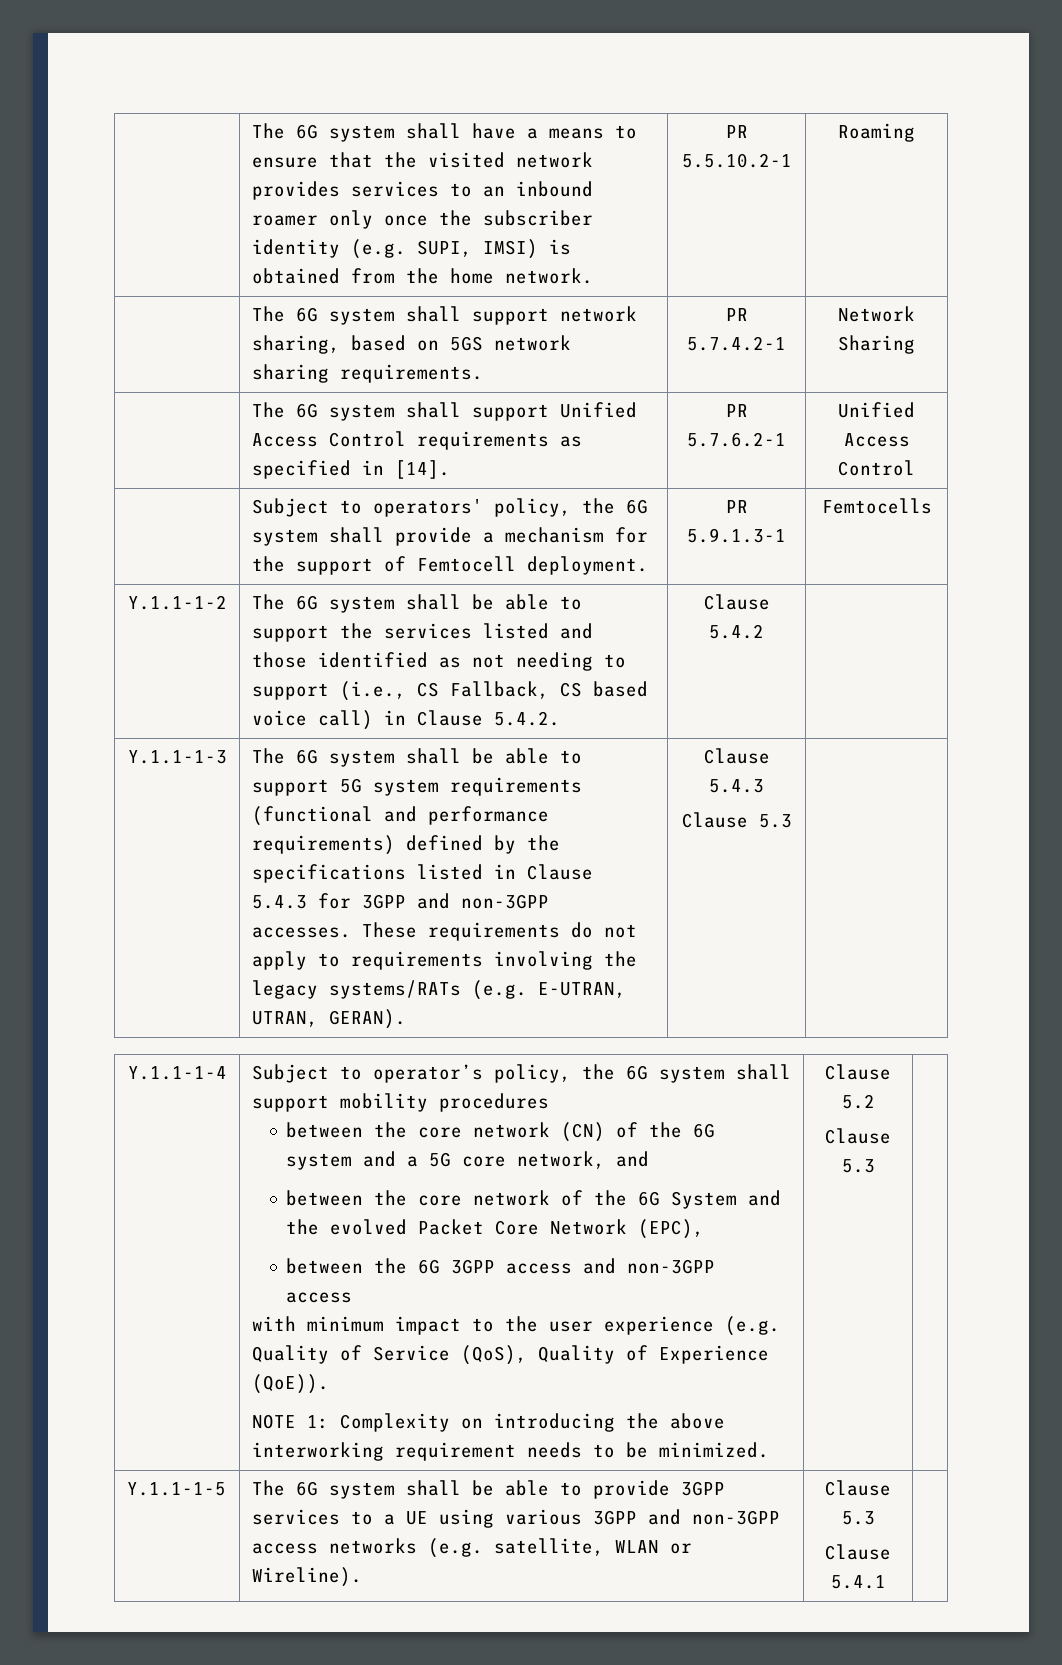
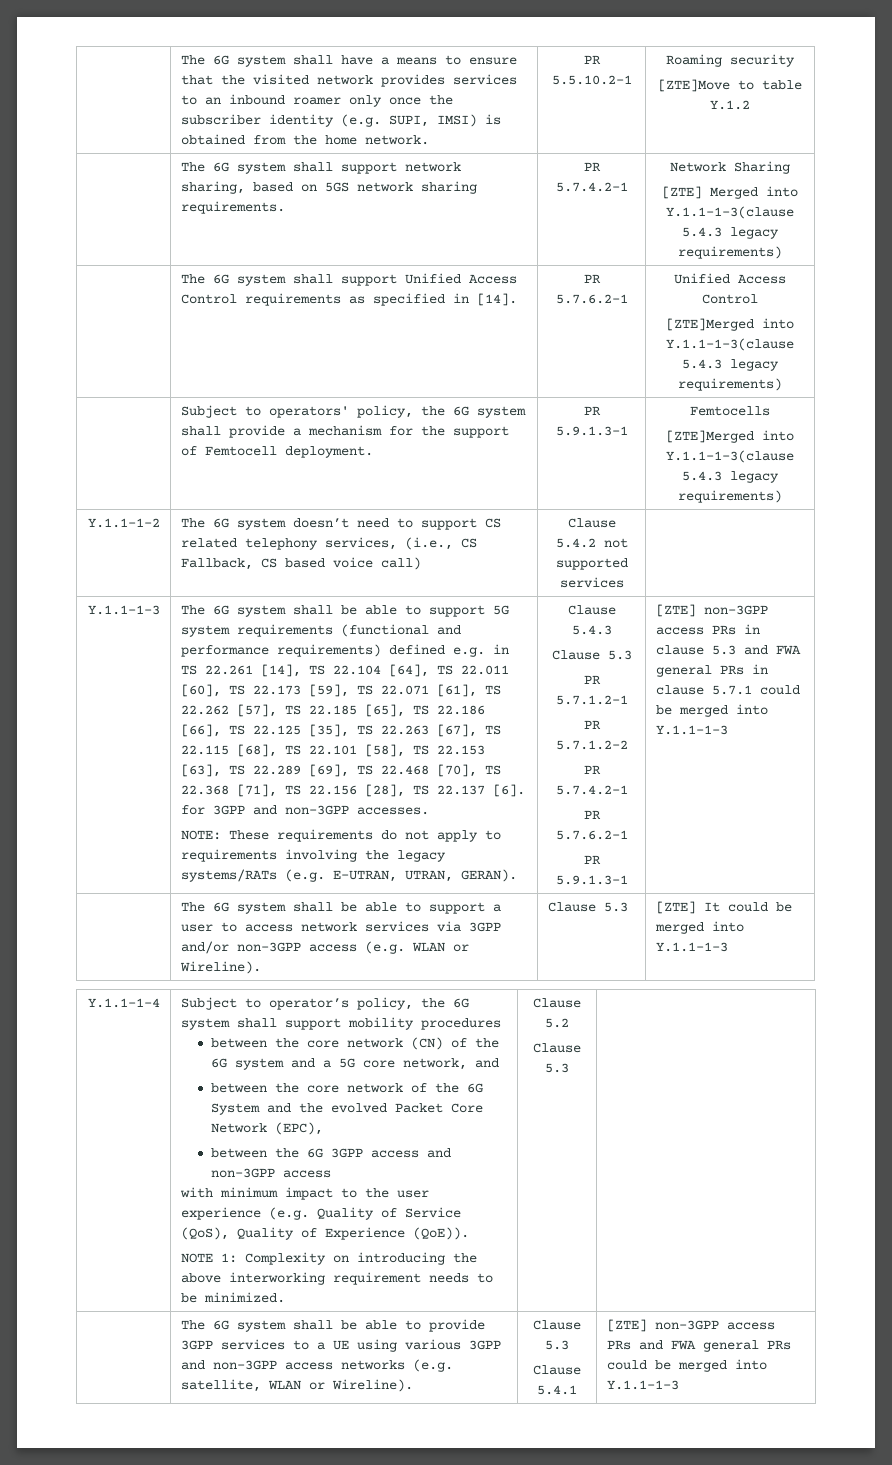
- Roaming
+ Roaming security
+ [ZTE]Move to table Y.1.2
  | The 6G system shall support network sharing, based on 5GS network sharing requirements. | PR 5.7.4.2-1 | Network Sharing
+ [ZTE] Merged into Y.1.1-1-3(clause 5.4.3 legacy requirements)
  | The 6G system shall support Unified Access Control requirements as specified in [14]. | PR 5.7.6.2-1 | Unified Access Control
+ [ZTE]Merged into Y.1.1-1-3(clause 5.4.3 legacy requirements)
  | Subject to operators' policy, the 6G system shall provide a mechanism for the support of Femtocell deployment. | PR 5.9.1.3-1 | Femtocells
- Y.1.1-1-2 | The 6G system shall be able to support the services listed and those identified as not needing to support (i.e., CS Fallback, CS based voice call) in Clause 5.4.2. | Clause 5.4.2 |
+ [ZTE]Merged into Y.1.1-1-3(clause 5.4.3 legacy requirements)
+ Y.1.1-1-2 | The 6G system doesn’t need to support CS related telephony services, (i.e., CS Fallback, CS based voice call) | Clause 5.4.2 not supported services |
- The 6G system shall be able to support 5G system requirements (functional and performance requirements) defined by the specifications listed in Clause 5.4.3 for 3GPP and non-3GPP accesses. These requirements do not apply to requirements involving the legacy systems/RATs (e.g. E-UTRAN, UTRAN, GERAN).
+ The 6G system shall be able to support 5G system requirements (functional and performance requirements) defined e.g. in TS 22.261 [14], TS 22.104 [64], TS 22.011 [60], TS 22.173 [59], TS 22.071 [61], TS 22.262 [57], TS 22.185 [65], TS 22.186 [66], TS 22.125 [35], TS 22.263 [67], TS 22.115 [68], TS 22.101 [58], TS 22.153 [63], TS 22.289 [69], TS 22.468 [70], TS 22.368 [71], TS 22.156 [28], TS 22.137 [6]. for 3GPP and non-3GPP accesses.
+ NOTE: These requirements do not apply to requirements involving the legacy systems/RATs (e.g. E-UTRAN, UTRAN, GERAN).
+ PR 5.7.1.2-1
+ PR 5.7.1.2-2
+ PR 5.7.4.2-1
+ PR 5.7.6.2-1
+ PR 5.9.1.3-1 | [ZTE] non-3GPP access PRs in clause 5.3 and FWA general PRs in clause 5.7.1 could be merged into Y.1.1-1-3
+ | The 6G system shall be able to support a user to access network services via 3GPP and/or non-3GPP access (e.g. WLAN or Wireline). | Clause 5.3 | [ZTE] It could be merged into Y.1.1-1-3
- Y.1.1-1-5
+ [ZTE] non-3GPP access PRs and FWA general PRs could be merged into Y.1.1-1-3

